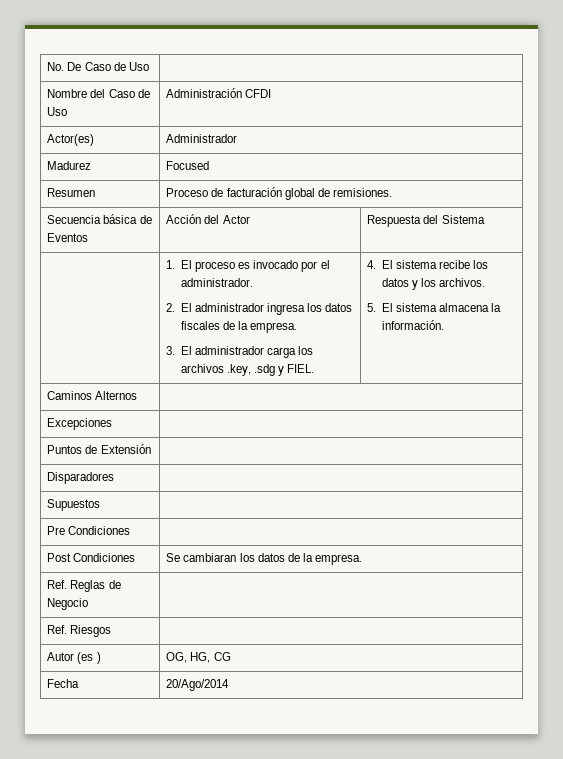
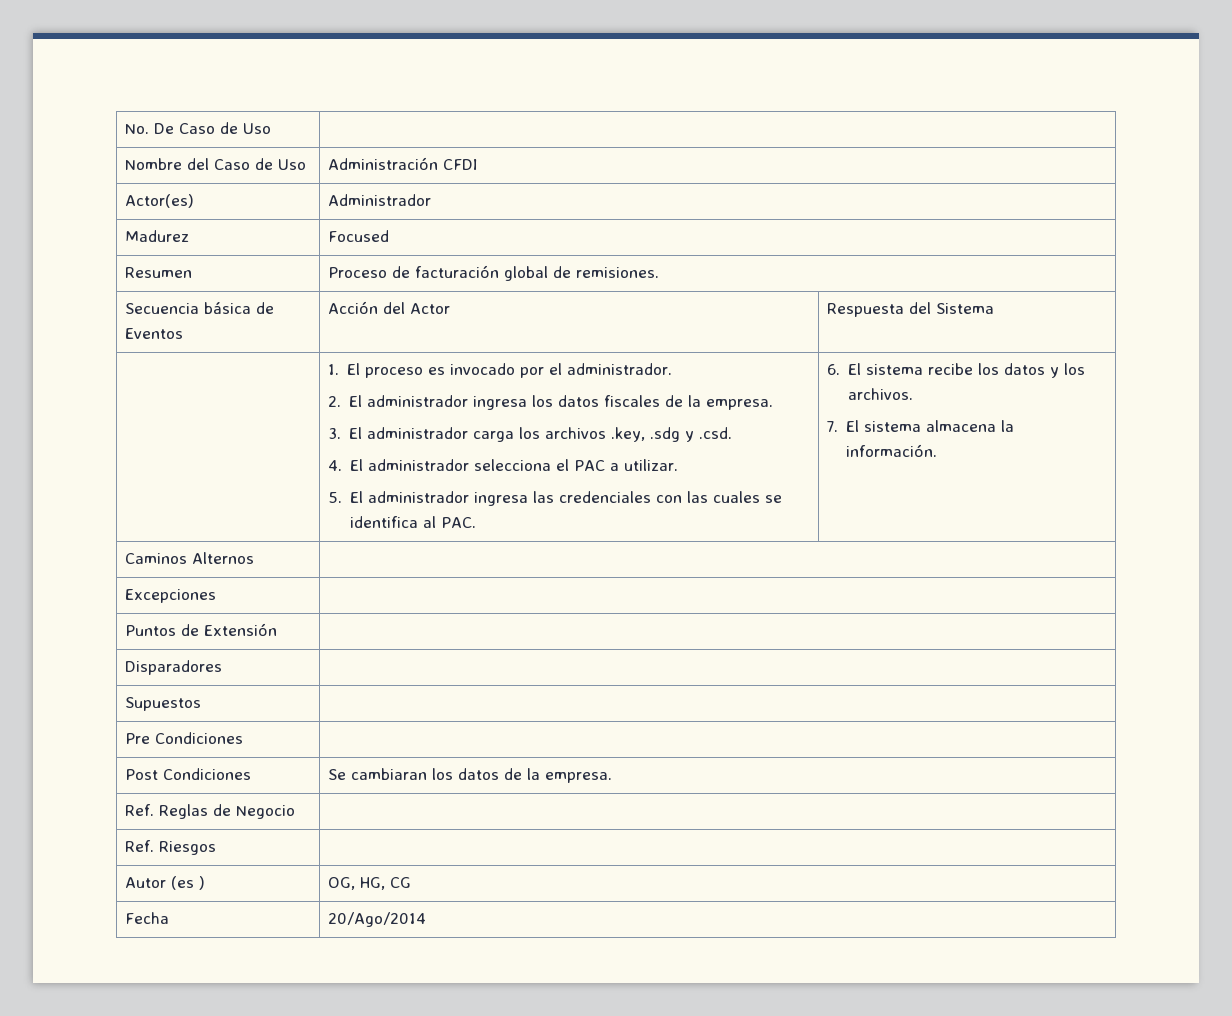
- 3. El administrador carga los archivos .key, .sdg y FIEL. | 4. El sistema recibe los datos y los archivos.
+ 3. El administrador carga los archivos .key, .sdg y .csd.
+ 4. El administrador selecciona el PAC a utilizar.
+ 5. El administrador ingresa las credenciales con las cuales se identifica al PAC. | 6. El sistema recibe los datos y los archivos.
- 5. El sistema almacena la información.
+ 7. El sistema almacena la información.

